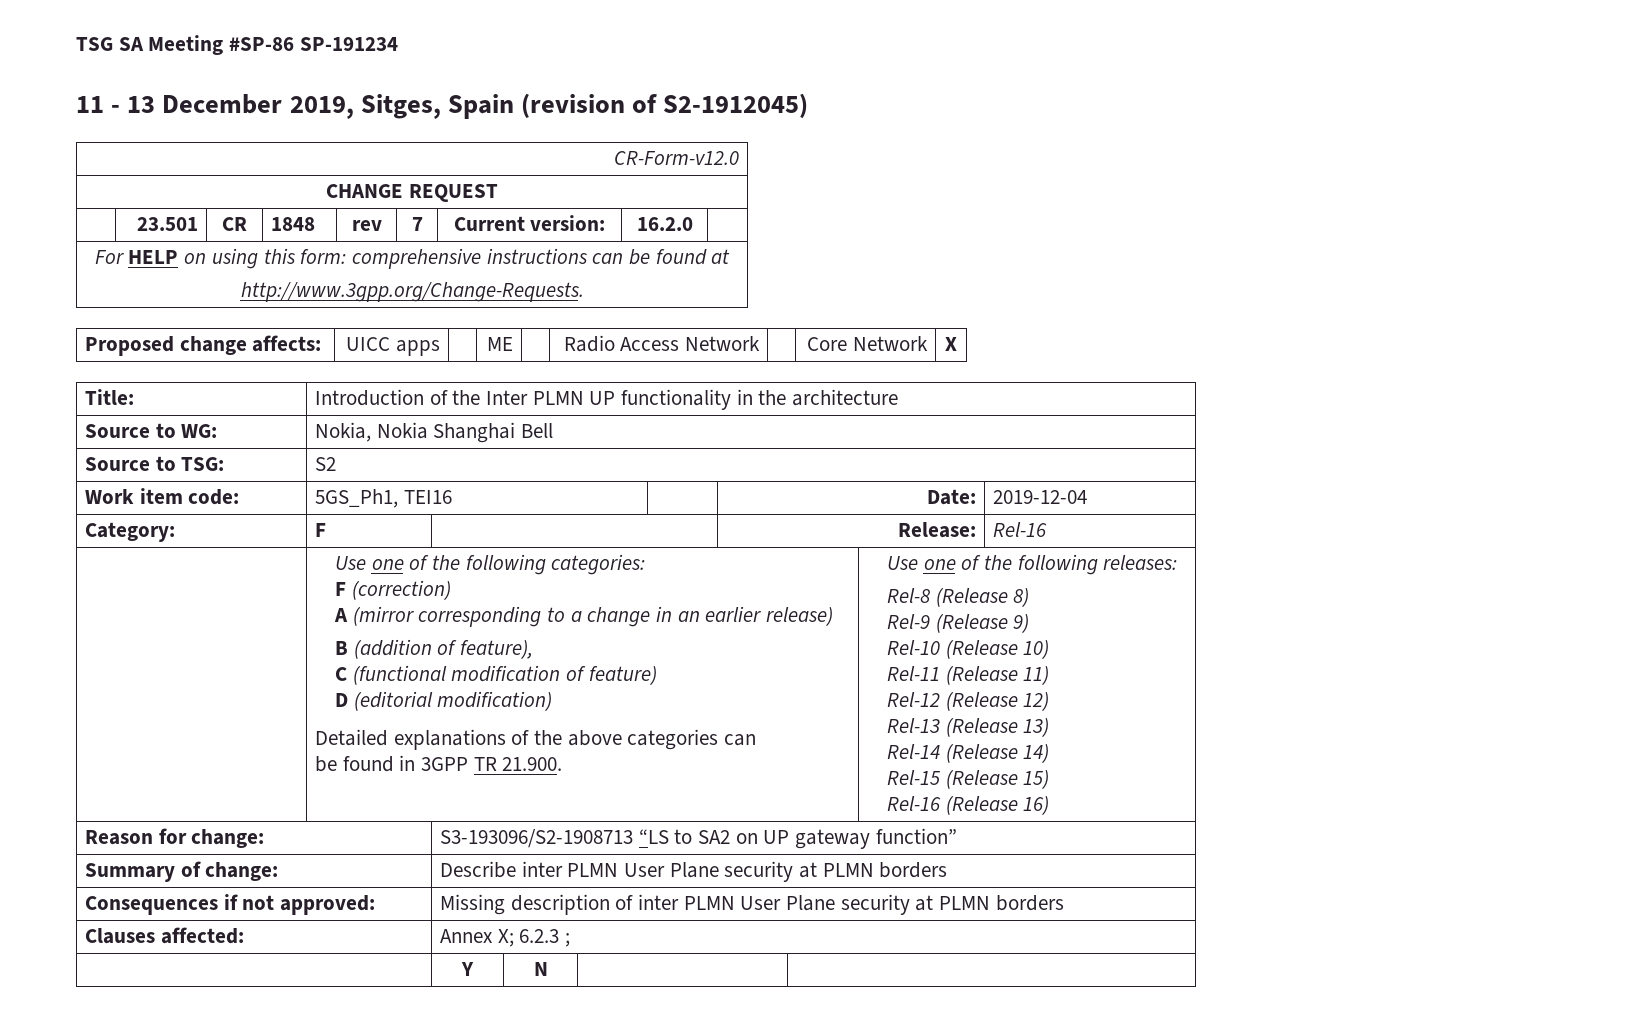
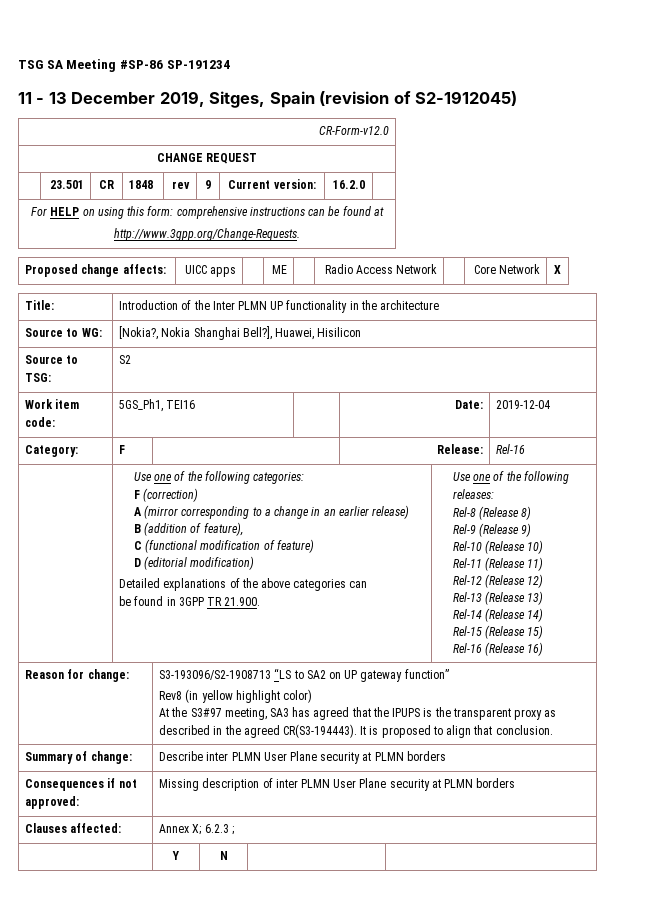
- | 23.501 | CR | 1848 | rev | 7 | Current version: | 16.2.0 |
+ | 23.501 | CR | 1848 | rev | 9 | Current version: | 16.2.0 |
- Source to WG: | Nokia, Nokia Shanghai Bell
+ Source to WG: | [Nokia?, Nokia Shanghai Bell?], Huawei, Hisilicon
+ Rev8 (in yellow highlight color)
+ At the S3#97 meeting, SA3 has agreed that the IPUPS is the transparent proxy as described in the agreed CR(S3-194443). It is proposed to align that conclusion.

